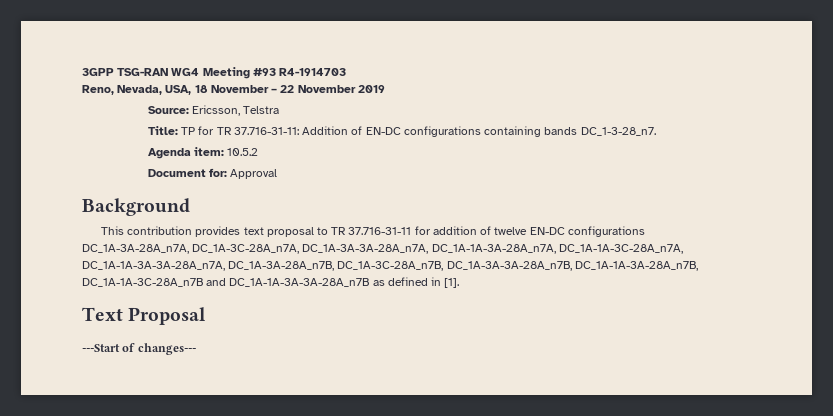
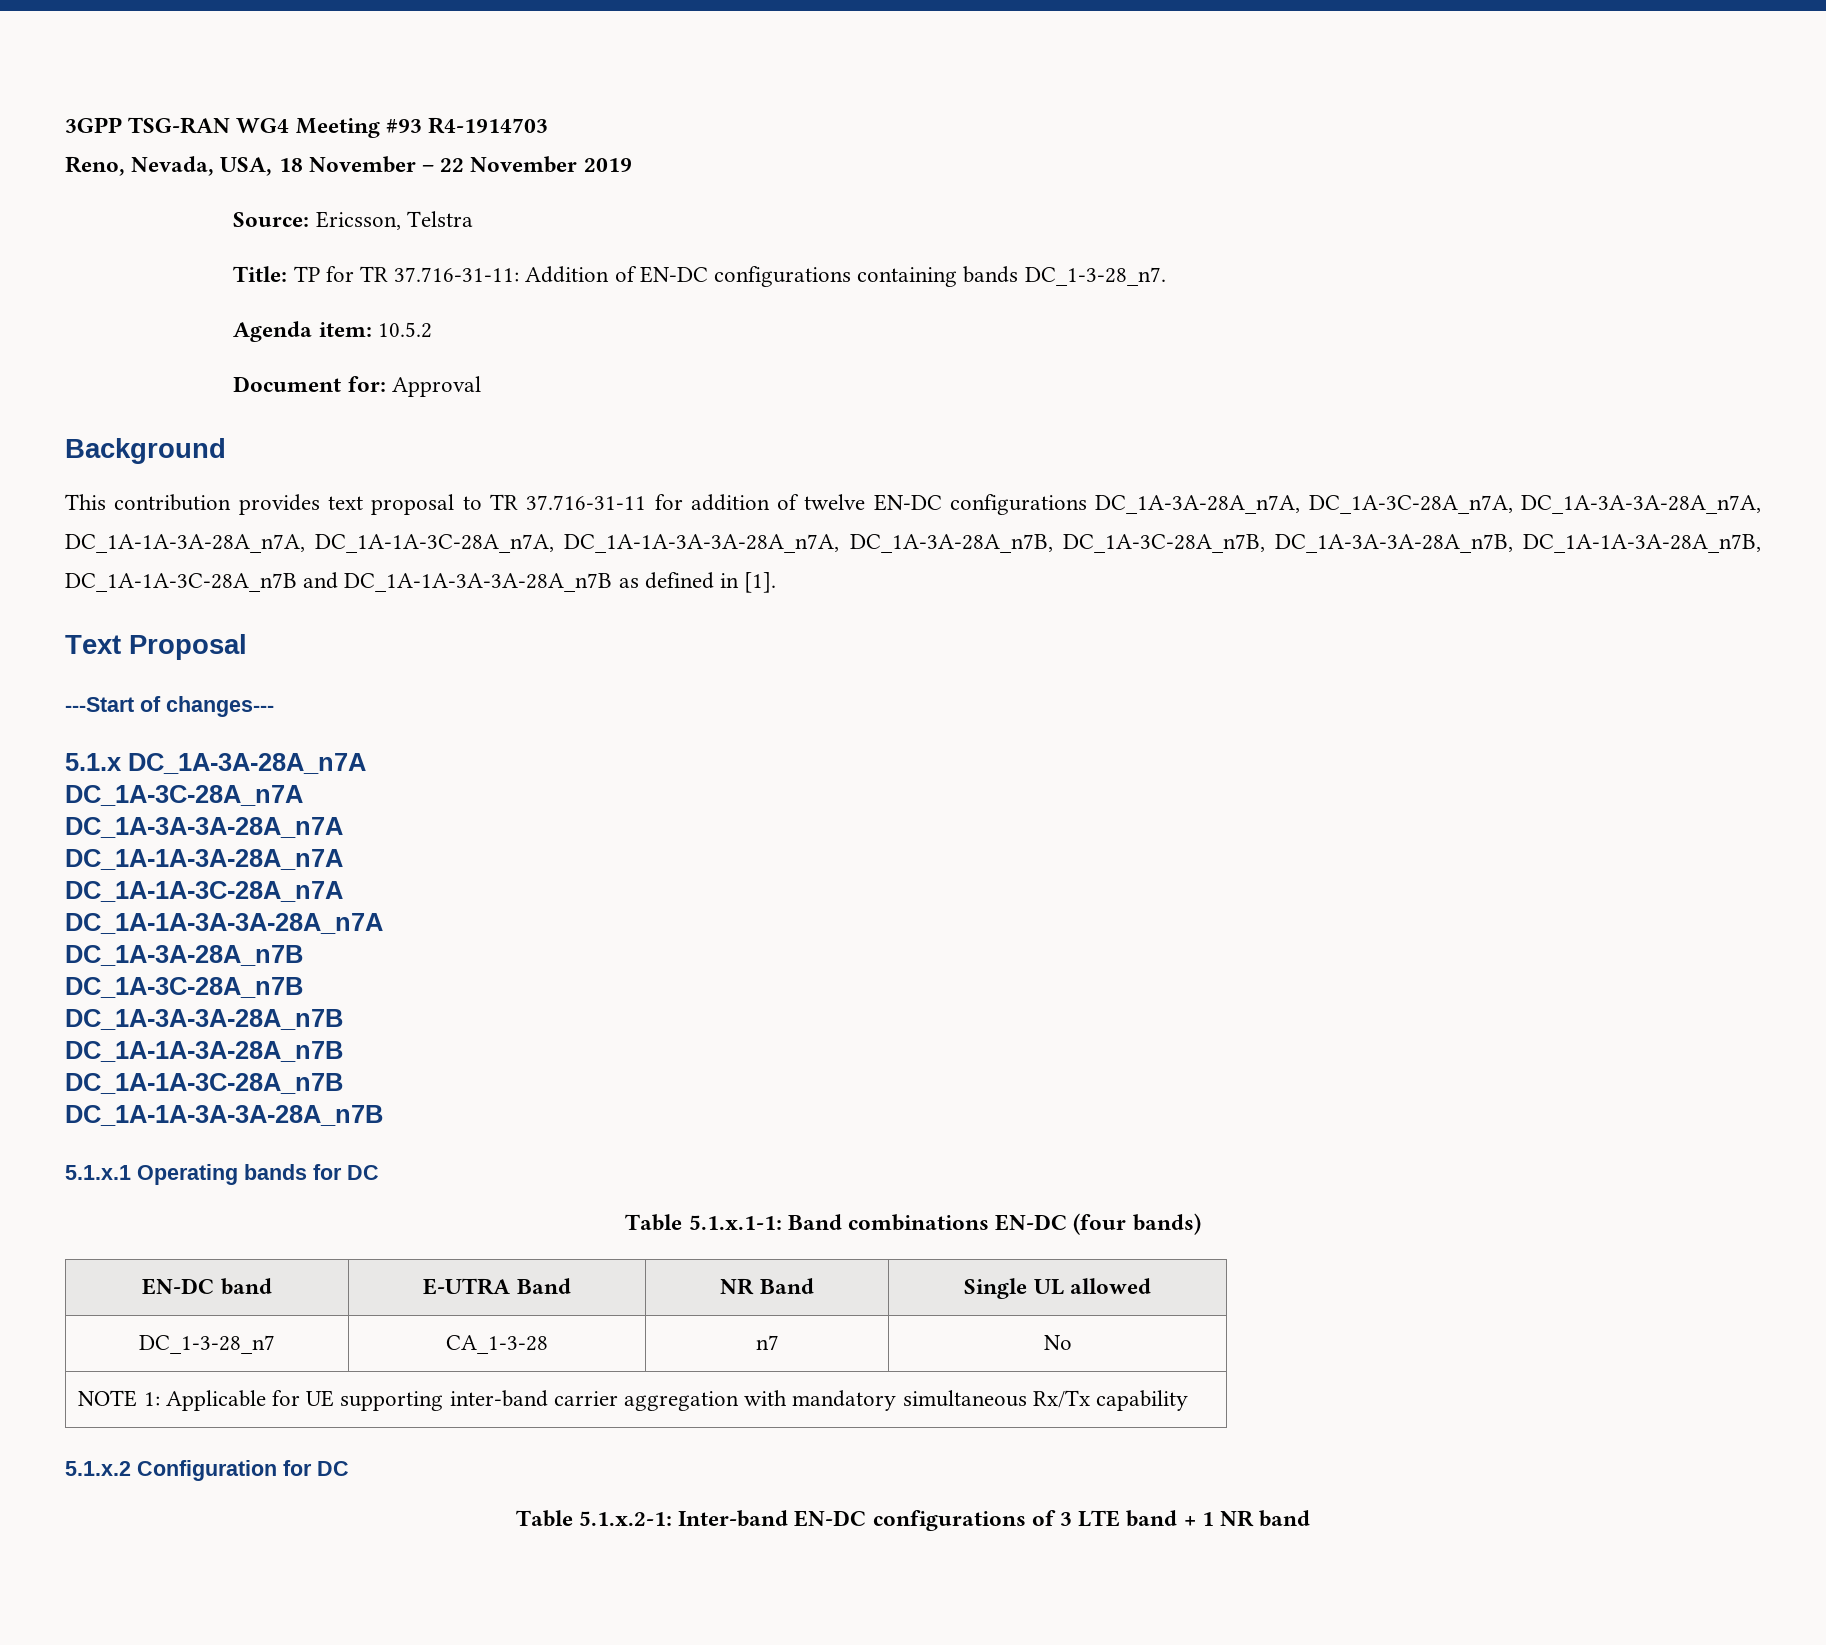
+ 5.1.x DC_1A-3A-28A_n7A
+ DC_1A-3C-28A_n7A
+ DC_1A-3A-3A-28A_n7A
+ DC_1A-1A-3A-28A_n7A
+ DC_1A-1A-3C-28A_n7A
+ DC_1A-1A-3A-3A-28A_n7A
+ DC_1A-3A-28A_n7B
+ DC_1A-3C-28A_n7B
+ DC_1A-3A-3A-28A_n7B
+ DC_1A-1A-3A-28A_n7B
+ DC_1A-1A-3C-28A_n7B
+ DC_1A-1A-3A-3A-28A_n7B
+ 5.1.x.1 Operating bands for DC
+ Table 5.1.x.1-1: Band combinations EN-DC (four bands)
+ EN-DC band | E-UTRA Band | NR Band | Single UL allowed
+ DC_1-3-28_n7 | CA_1-3-28 | n7 | No
+ NOTE 1: Applicable for UE supporting inter-band carrier aggregation with mandatory simultaneous Rx/Tx capability
+ 5.1.x.2 Configuration for DC
+ Table 5.1.x.2-1: Inter-band EN-DC configurations of 3 LTE band + 1 NR band

